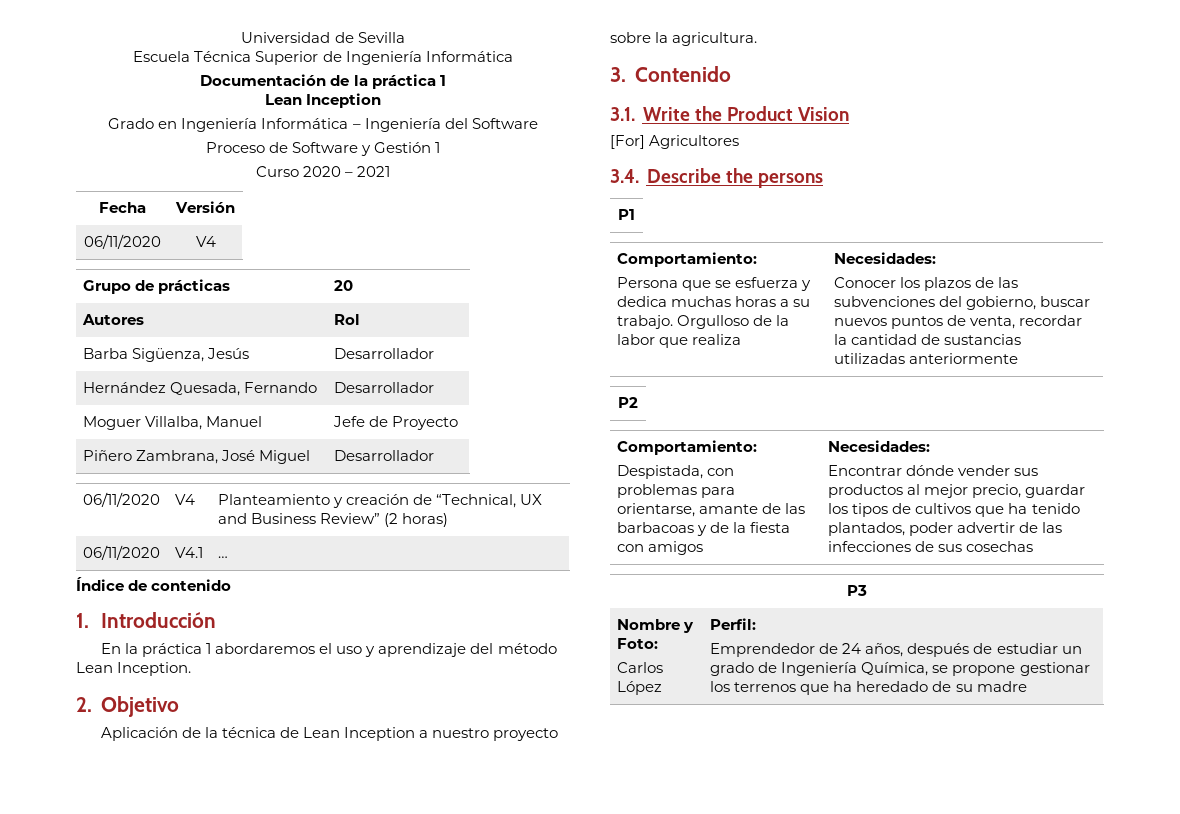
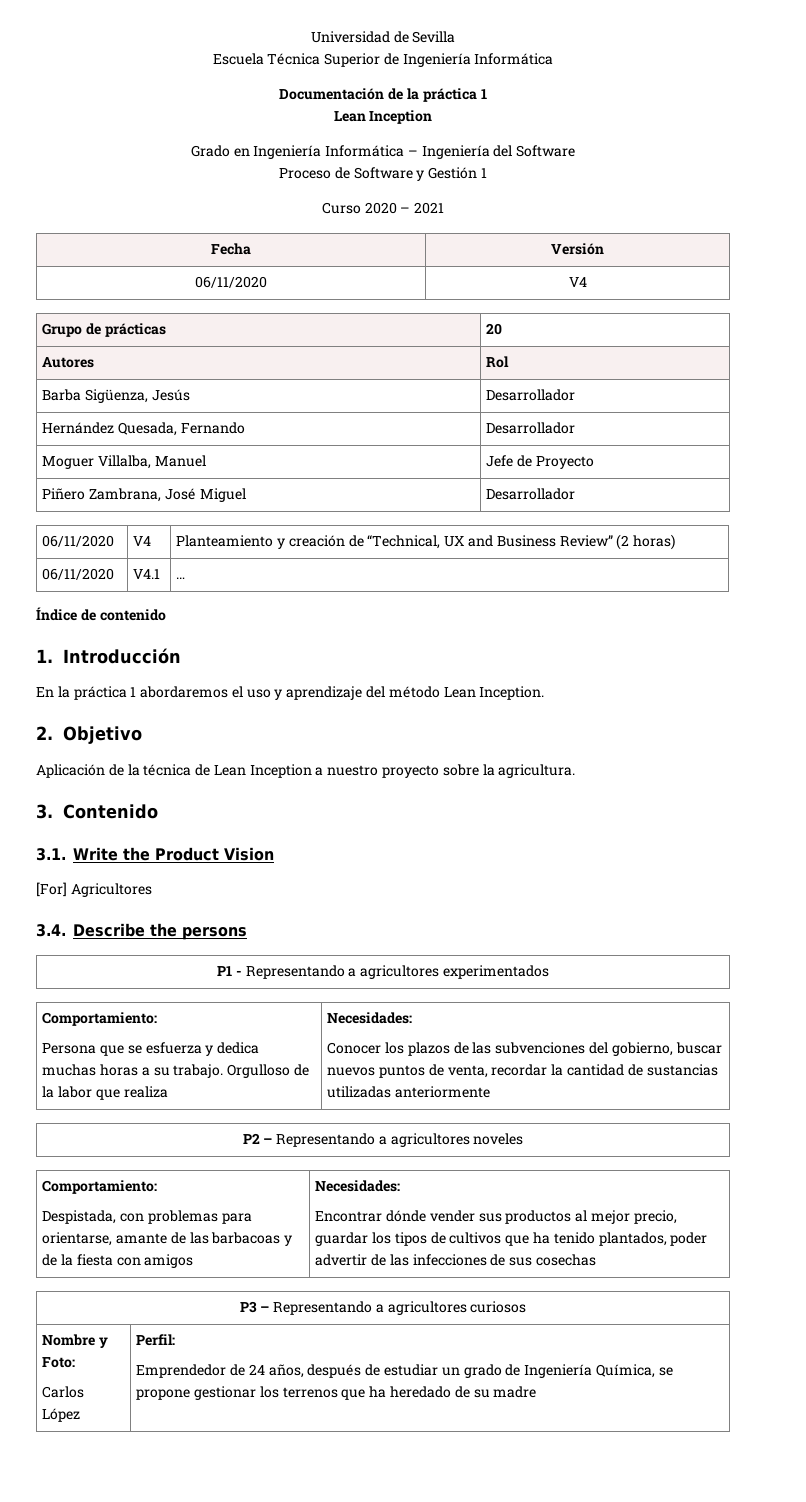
- P1
+ P1 - Representando a agricultores experimentados
- P2
+ P2 – Representando a agricultores noveles
- P3
+ P3 – Representando a agricultores curiosos

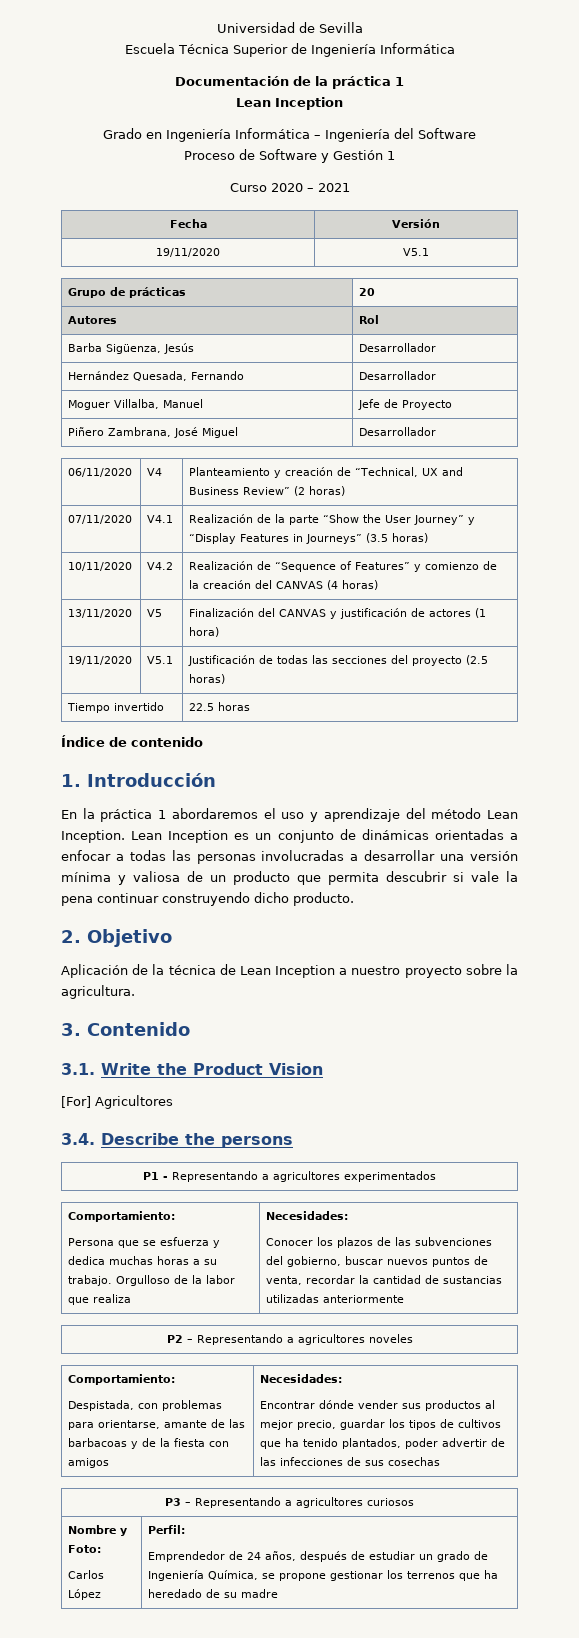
  Fecha | Versión
- 06/11/2020 | V4
+ 19/11/2020 | V5.1
- 06/11/2020 | V4.1 | …
+ 07/11/2020 | V4.1 | Realización de la parte “Show the User Journey” y “Display Features in Journeys” (3.5 horas)
+ 10/11/2020 | V4.2 | Realización de “Sequence of Features” y comienzo de la creación del CANVAS (4 horas)
+ 13/11/2020 | V5 | Finalización del CANVAS y justificación de actores (1 hora)
+ 19/11/2020 | V5.1 | Justificación de todas las secciones del proyecto (2.5 horas)
+ Tiempo invertido | 22.5 horas
+ Lean Inception es un conjunto de dinámicas orientadas a enfocar a todas las personas involucradas a desarrollar una versión mínima y valiosa de un producto que permita descubrir si vale la pena continuar construyendo dicho producto.

